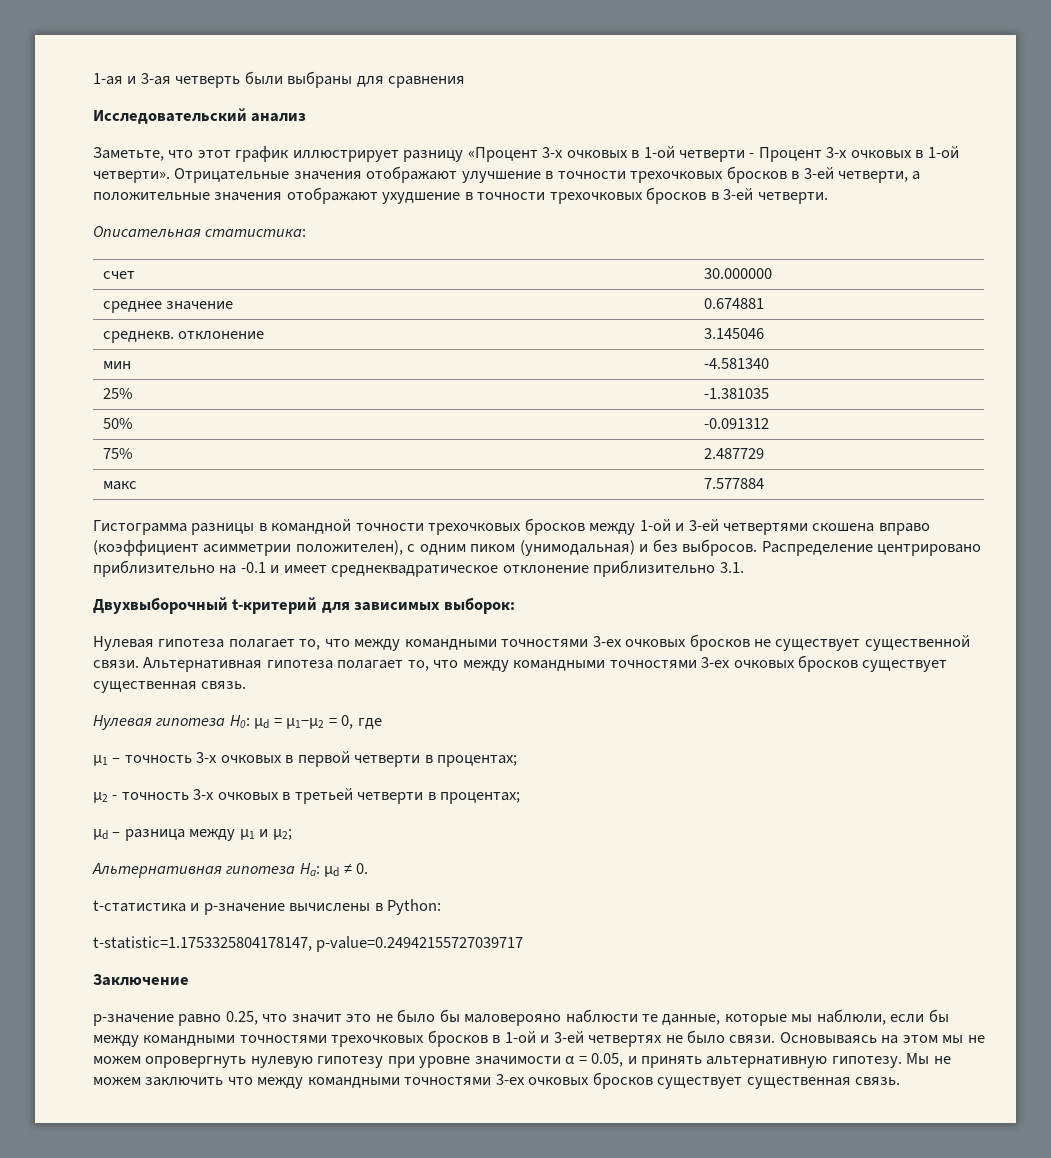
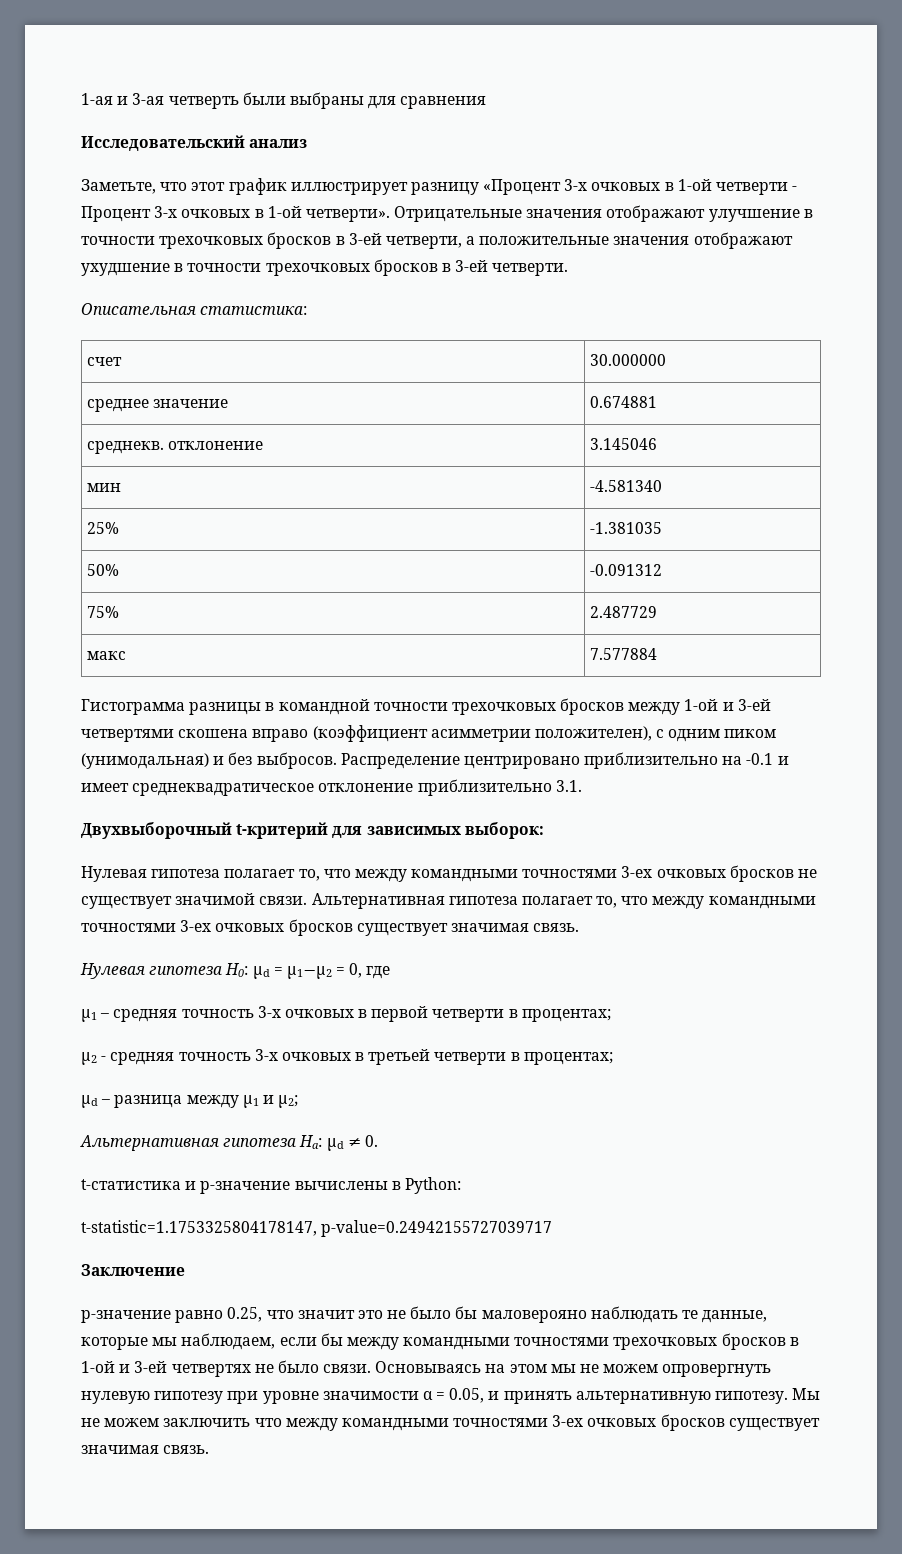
- Нулевая гипотеза полагает то, что между командными точностями 3-ех очковых бросков не существует существенной связи.
+ Нулевая гипотеза полагает то, что между командными точностями 3-ех очковых бросков не существует значимой связи.
- Альтернативная гипотеза полагает то, что между командными точностями 3-ех очковых бросков существует существенная связь.
+ Альтернативная гипотеза полагает то, что между командными точностями 3-ех очковых бросков существует значимая связь.
- μ1 – точность 3-х очковых в первой четверти в процентах;
+ μ1 – средняя точность 3-х очковых в первой четверти в процентах;
- μ2 - точность 3-х очковых в третьей четверти в процентах;
+ μ2 - средняя точность 3-х очковых в третьей четверти в процентах;
- p-значение равно 0.25, что значит это не было бы маловерояно наблюсти те данные, которые мы наблюли, если бы между командными точностями трехочковых бросков в 1-ой и 3-ей четвертях не было связи.
+ p-значение равно 0.25, что значит это не было бы маловерояно наблюдать те данные, которые мы наблюдаем, если бы между командными точностями трехочковых бросков в 1-ой и 3-ей четвертях не было связи.
- Мы не можем заключить что между командными точностями 3-ех очковых бросков существует существенная связь.
+ Мы не можем заключить что между командными точностями 3-ех очковых бросков существует значимая связь.

